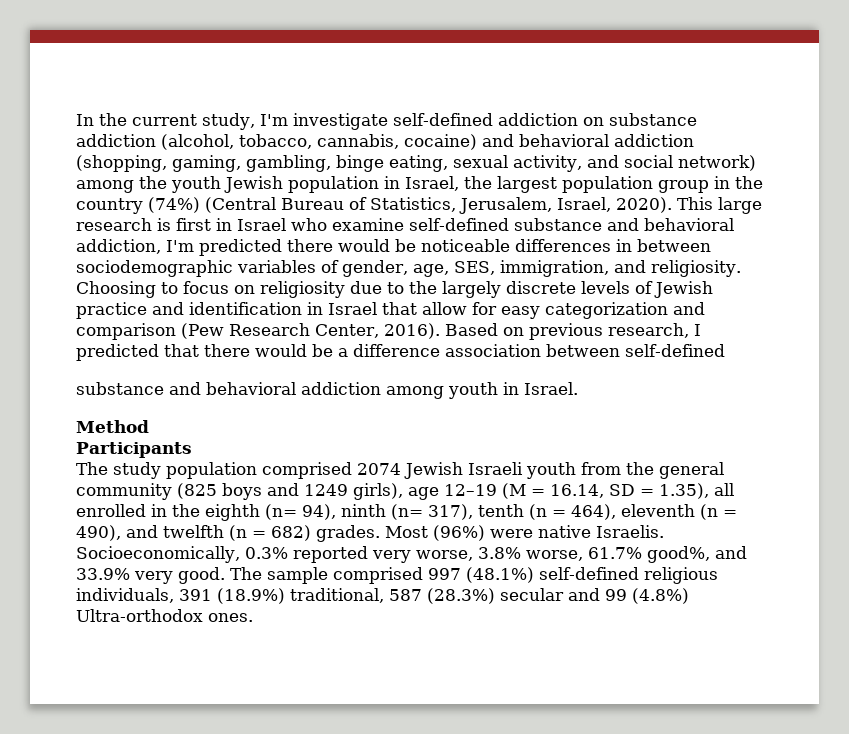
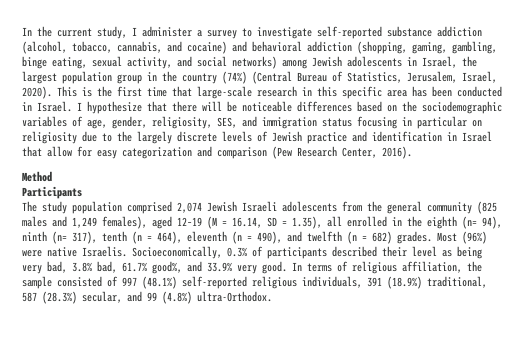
- In the current study, I'm investigate self-defined addiction on substance addiction (alcohol, tobacco, cannabis, cocaine) and behavioral addiction (shopping, gaming, gambling, binge eating, sexual activity, and social network) among the youth Jewish population in Israel, the largest population group in the country (74%) (Central Bureau of Statistics, Jerusalem, Israel, 2020).
+ In the current study, I administer a survey to investigate self-reported substance addiction (alcohol, tobacco, cannabis, and cocaine) and behavioral addiction (shopping, gaming, gambling, binge eating, sexual activity, and social networks) among Jewish adolescents in Israel, the largest population group in the country (74%) (Central Bureau of Statistics, Jerusalem, Israel, 2020).
- This large research is first in Israel who examine self-defined substance and behavioral addiction, I'm predicted there would be noticeable differences in between sociodemographic variables of gender, age, SES, immigration, and religiosity. Choosing to focus on religiosity due to the largely discrete levels of Jewish practice and identification in Israel that allow for easy categorization and comparison (Pew Research Center, 2016). Based on previous research, I predicted that there would be a difference association between self-defined
- substance and behavioral addiction among youth in Israel.
+ This is the first time that large-scale research in this specific area has been conducted in Israel. I hypothesize that there will be noticeable differences based on the sociodemographic variables of age, gender, religiosity, SES, and immigration status focusing in particular on religiosity due to the largely discrete levels of Jewish practice and identification in Israel that allow for easy categorization and comparison (Pew Research Center, 2016).
- The study population comprised 2074 Jewish Israeli youth from the general community (825 boys and 1249 girls), age 12–19 (M = 16.14, SD = 1.35), all enrolled in the eighth (n= 94), ninth (n= 317), tenth (n = 464), eleventh (n = 490), and twelfth (n = 682) grades.
+ The study population comprised 2,074 Jewish Israeli adolescents from the general community (825 males and 1,249 females), aged 12–19 (M = 16.14, SD = 1.35), all enrolled in the eighth (n= 94), ninth (n= 317), tenth (n = 464), eleventh (n = 490), and twelfth (n = 682) grades.
- Socioeconomically, 0.3% reported very worse, 3.8% worse, 61.7% good%, and 33.9% very good.
+ Socioeconomically, 0.3% of participants described their level as being very bad, 3.8% bad, 61.7% good%, and 33.9% very good.
- The sample comprised 997 (48.1%) self-defined religious individuals, 391 (18.9%) traditional, 587 (28.3%) secular and 99 (4.8%) Ultra-orthodox ones.
+ In terms of religious affiliation, the sample consisted of 997 (48.1%) self-reported religious individuals, 391 (18.9%) traditional, 587 (28.3%) secular, and 99 (4.8%) ultra-Orthodox.

